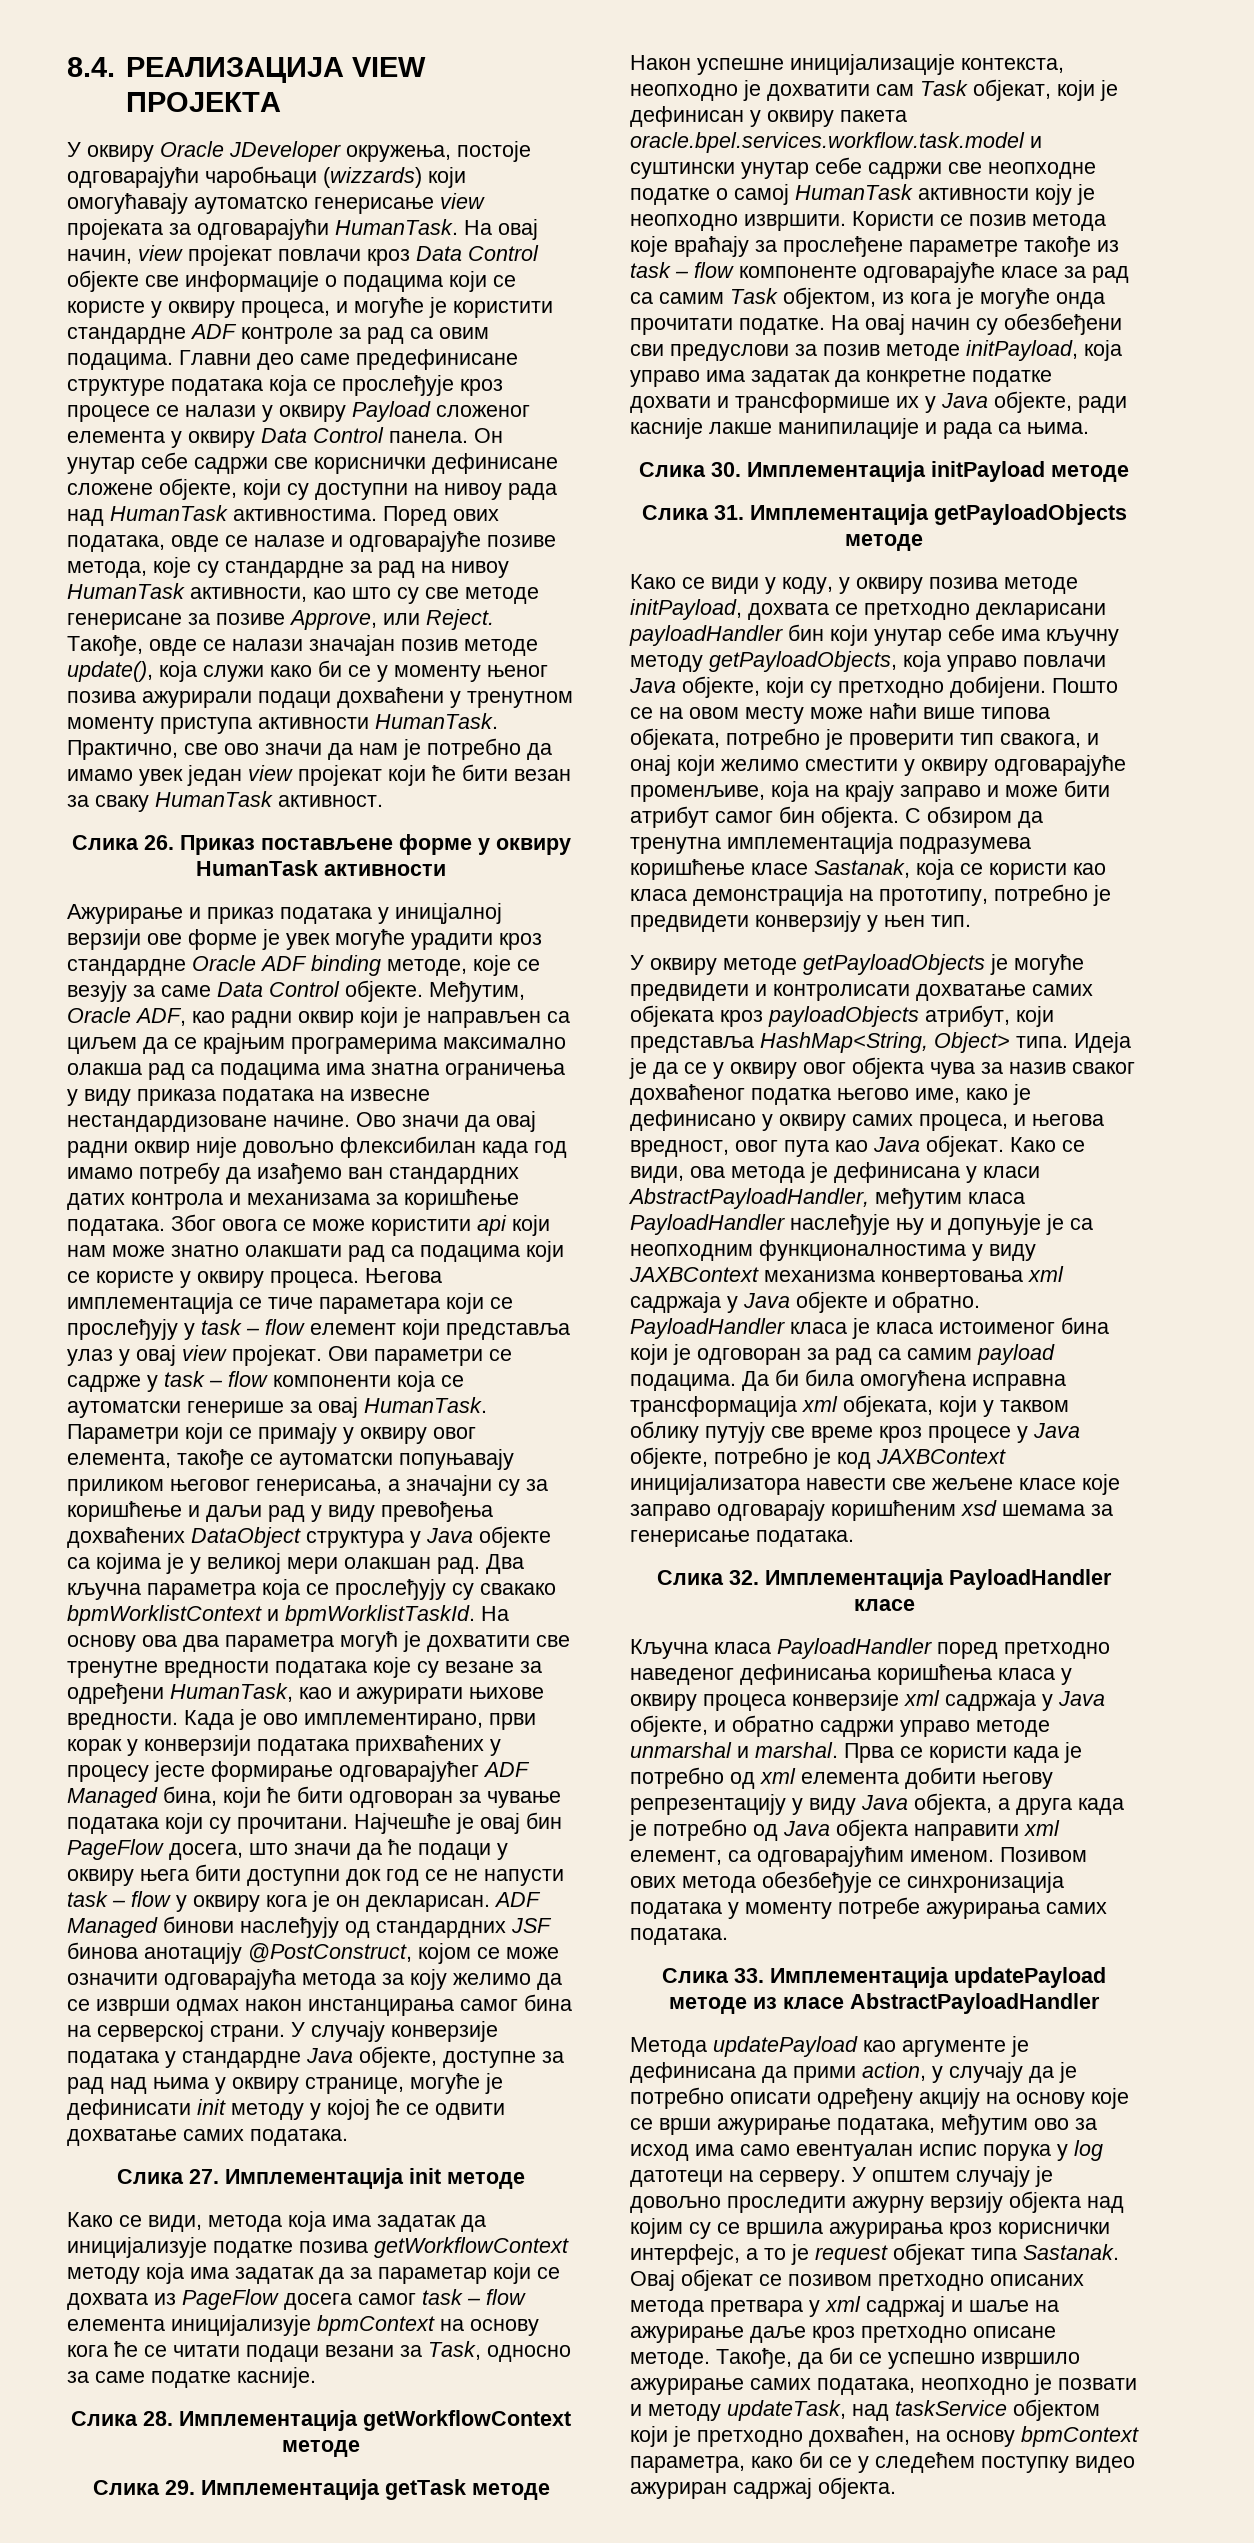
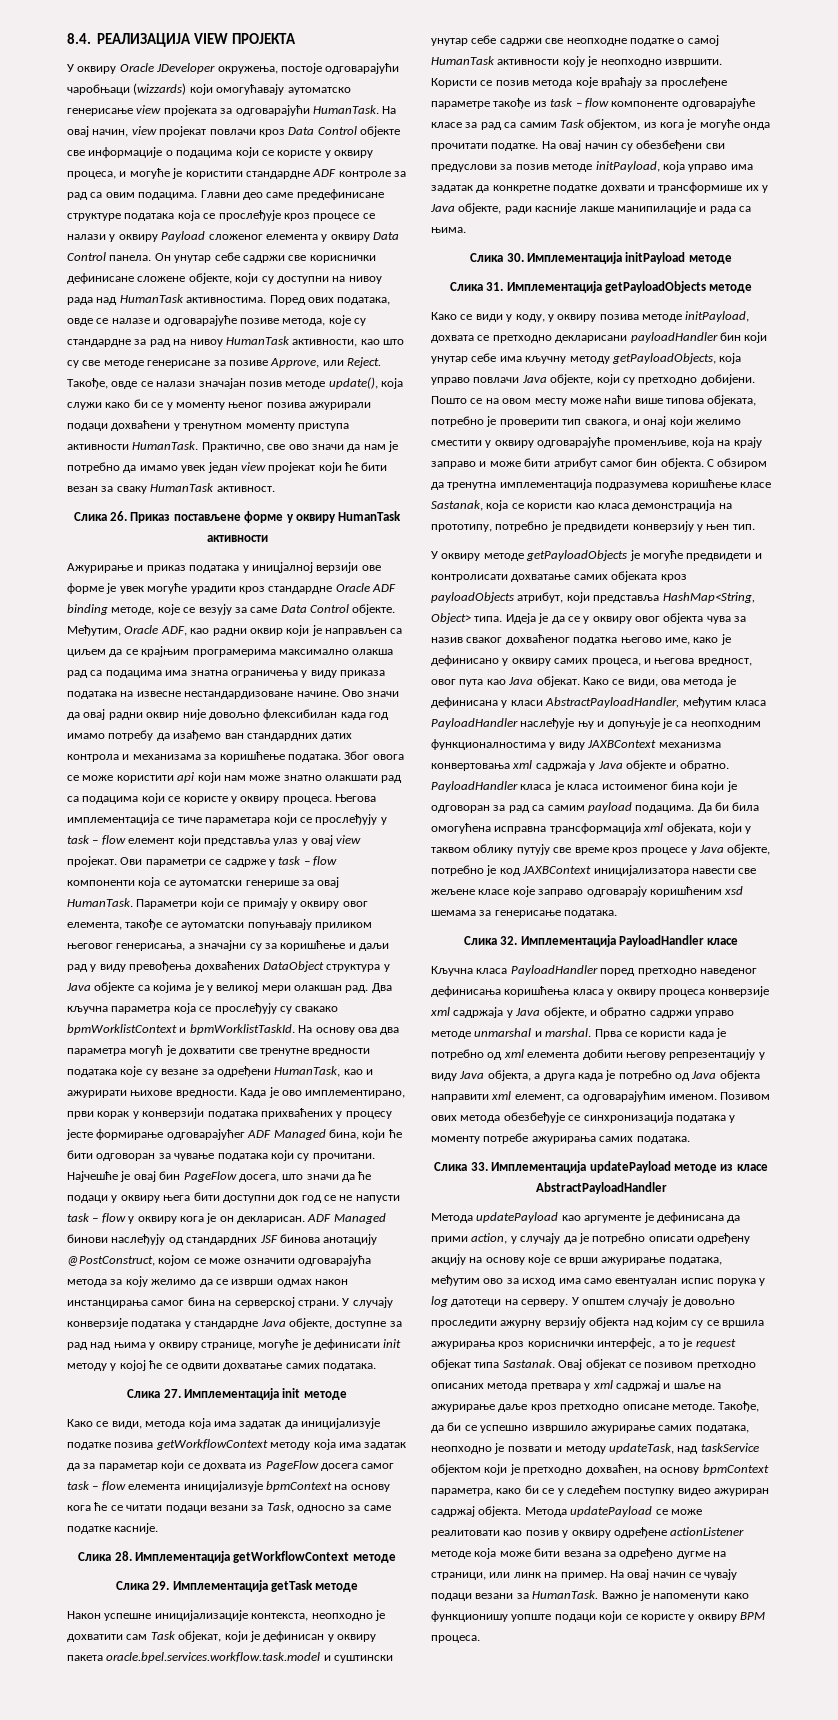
+ Метода updatePayload се може реалитовати као позив у оквиру одређене actionListener методе која може бити везана за одређено дугме на страници, или линк на пример. На овај начин се чувају подаци везани за HumanTask. Важно је напоменути како функционишу уопште подаци који се користе у оквиру BPM процеса.

